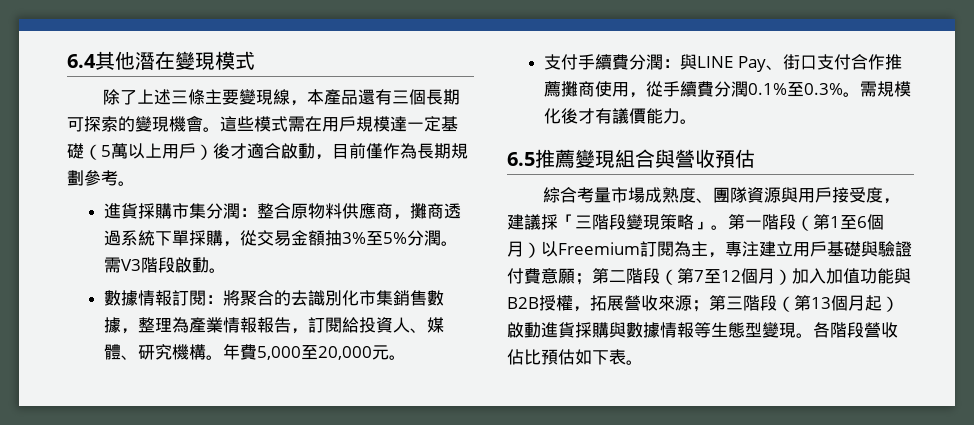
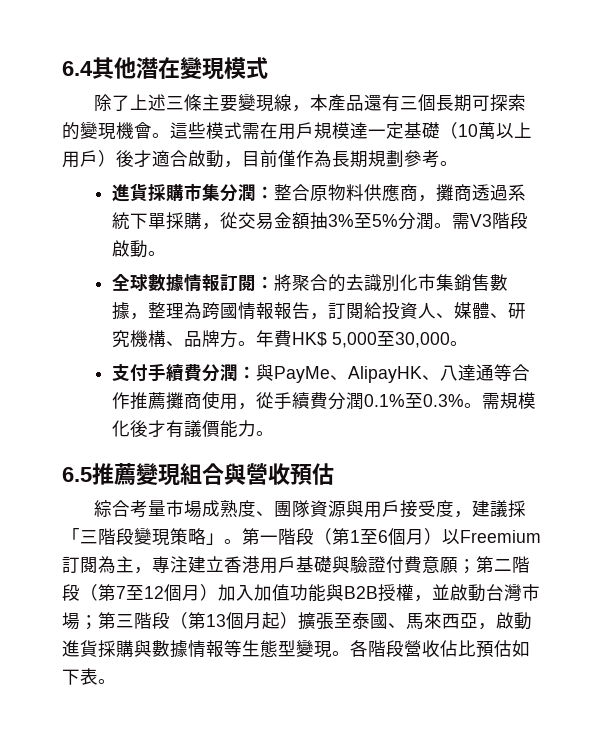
- 這些模式需在用戶規模達一定基礎（5萬以上用戶）後才適合啟動，目前僅作為長期規劃參考。
+ 這些模式需在用戶規模達一定基礎（10萬以上用戶）後才適合啟動，目前僅作為長期規劃參考。
- 數據情報訂閱：將聚合的去識別化市集銷售數據，整理為產業情報報告，訂閱給投資人、媒體、研究機構。年費5,000至20,000元。
+ 全球數據情報訂閱：將聚合的去識別化市集銷售數據，整理為跨國情報報告，訂閱給投資人、媒體、研究機構、品牌方。年費HK$ 5,000至30,000。
- 支付手續費分潤：與LINE Pay、街口支付合作推薦攤商使用，從手續費分潤0.1%至0.3%。
+ 支付手續費分潤：與PayMe、AlipayHK、八達通等合作推薦攤商使用，從手續費分潤0.1%至0.3%。
- 第一階段（第1至6個月）以Freemium訂閱為主，專注建立用戶基礎與驗證付費意願；第二階段（第7至12個月）加入加值功能與B2B授權，拓展營收來源；第三階段（第13個月起）啟動進貨採購與數據情報等生態型變現。
+ 第一階段（第1至6個月）以Freemium訂閱為主，專注建立香港用戶基礎與驗證付費意願；第二階段（第7至12個月）加入加值功能與B2B授權，並啟動台灣市場；第三階段（第13個月起）擴張至泰國、馬來西亞，啟動進貨採購與數據情報等生態型變現。

